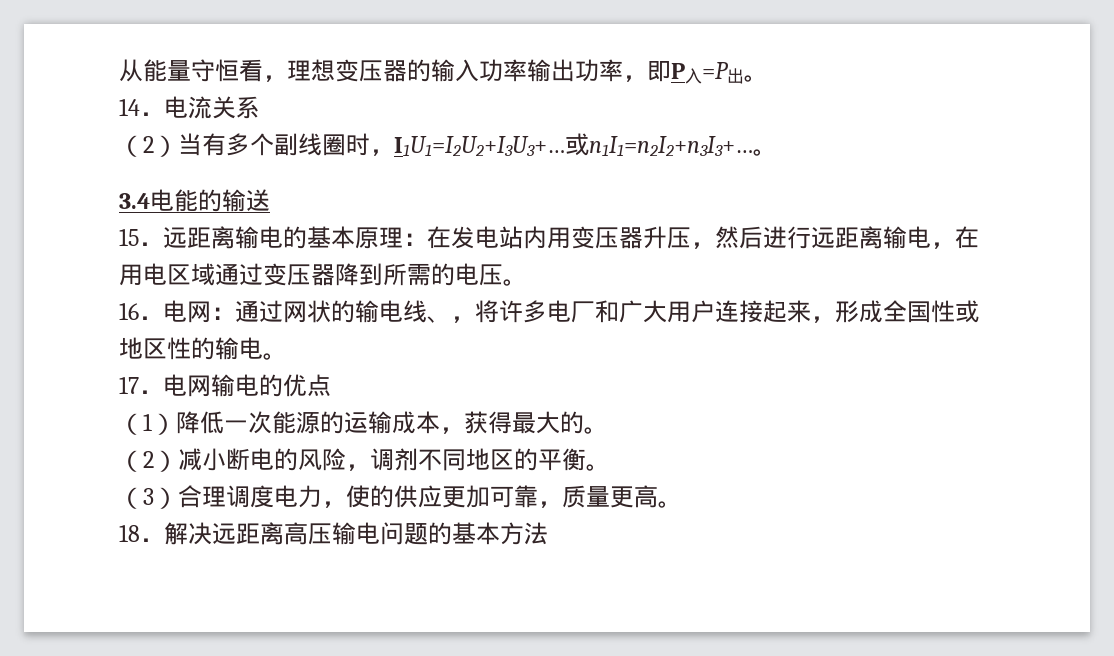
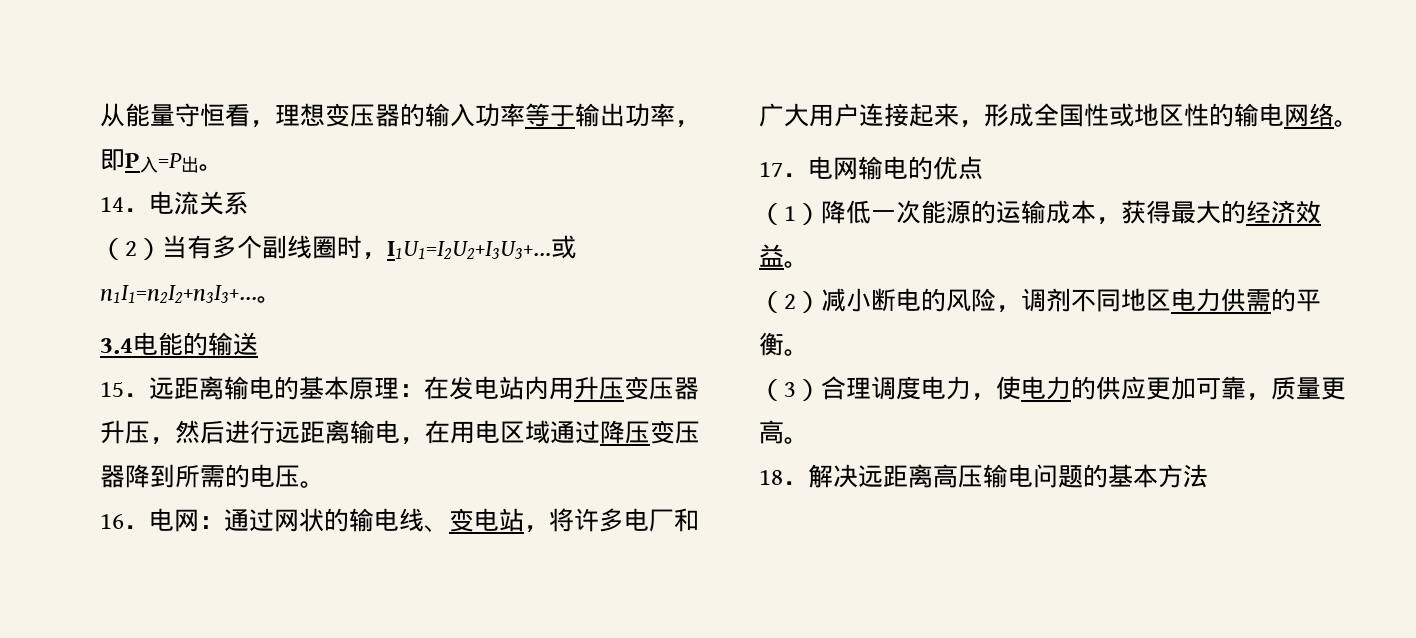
- 从能量守恒看，理想变压器的输入功率输出功率，即P入=P出。
+ 从能量守恒看，理想变压器的输入功率等于输出功率，即P入=P出。
- 15．远距离输电的基本原理：在发电站内用变压器升压，然后进行远距离输电，在用电区域通过变压器降到所需的电压。
+ 15．远距离输电的基本原理：在发电站内用升压变压器升压，然后进行远距离输电，在用电区域通过降压变压器降到所需的电压。
- 16．电网：通过网状的输电线、，将许多电厂和广大用户连接起来，形成全国性或地区性的输电。
+ 16．电网：通过网状的输电线、变电站，将许多电厂和广大用户连接起来，形成全国性或地区性的输电网络。
- （1）降低一次能源的运输成本，获得最大的。
+ （1）降低一次能源的运输成本，获得最大的经济效益。
- （2）减小断电的风险，调剂不同地区的平衡。
+ （2）减小断电的风险，调剂不同地区电力供需的平衡。
- （3）合理调度电力，使的供应更加可靠，质量更高。
+ （3）合理调度电力，使电力的供应更加可靠，质量更高。

